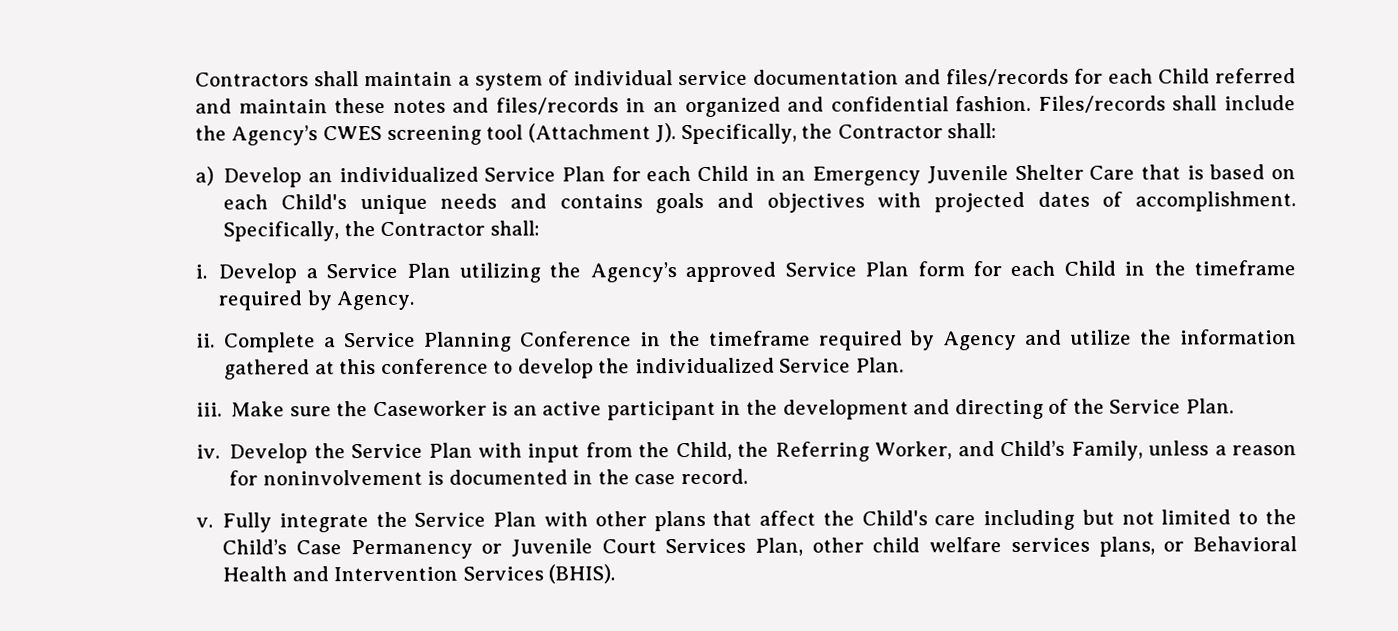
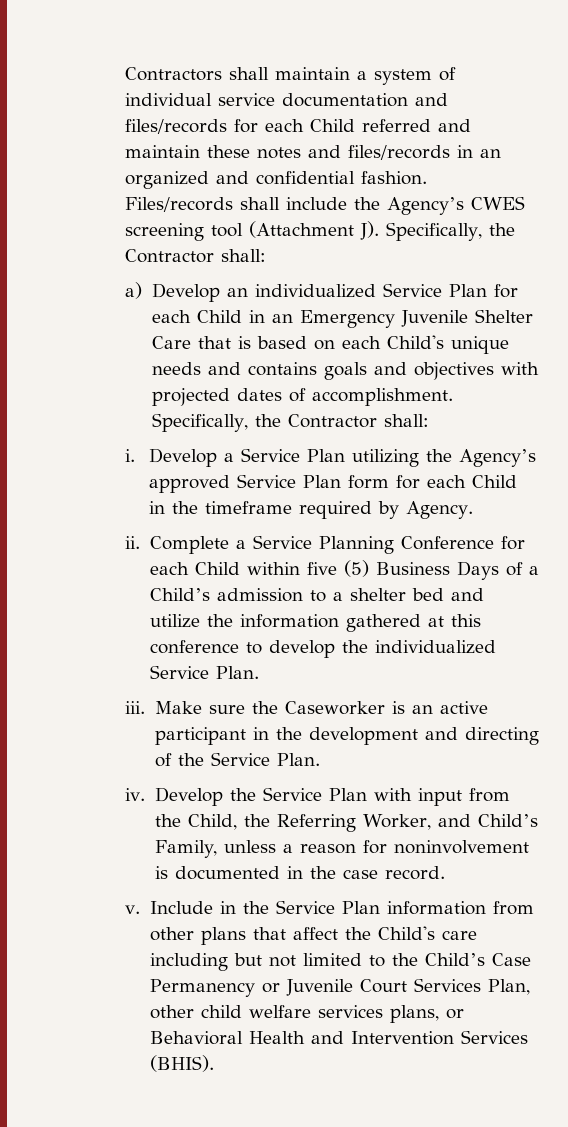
- Complete a Service Planning Conference in the timeframe required by Agency and utilize the information gathered at this conference to develop the individualized Service Plan.
+ Complete a Service Planning Conference for each Child within five (5) Business Days of a Child’s admission to a shelter bed and utilize the information gathered at this conference to develop the individualized Service Plan.
- Fully integrate the Service Plan with other plans that affect the Child's care including but not limited to the Child’s Case Permanency or Juvenile Court Services Plan, other child welfare services plans, or Behavioral Health and Intervention Services (BHIS).
+ Include in the Service Plan information from other plans that affect the Child's care including but not limited to the Child’s Case Permanency or Juvenile Court Services Plan, other child welfare services plans, or Behavioral Health and Intervention Services (BHIS).

